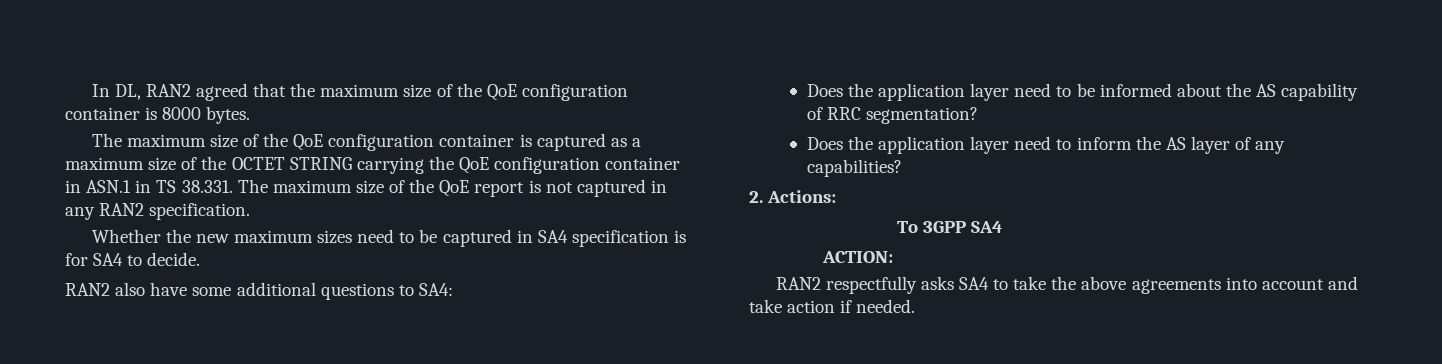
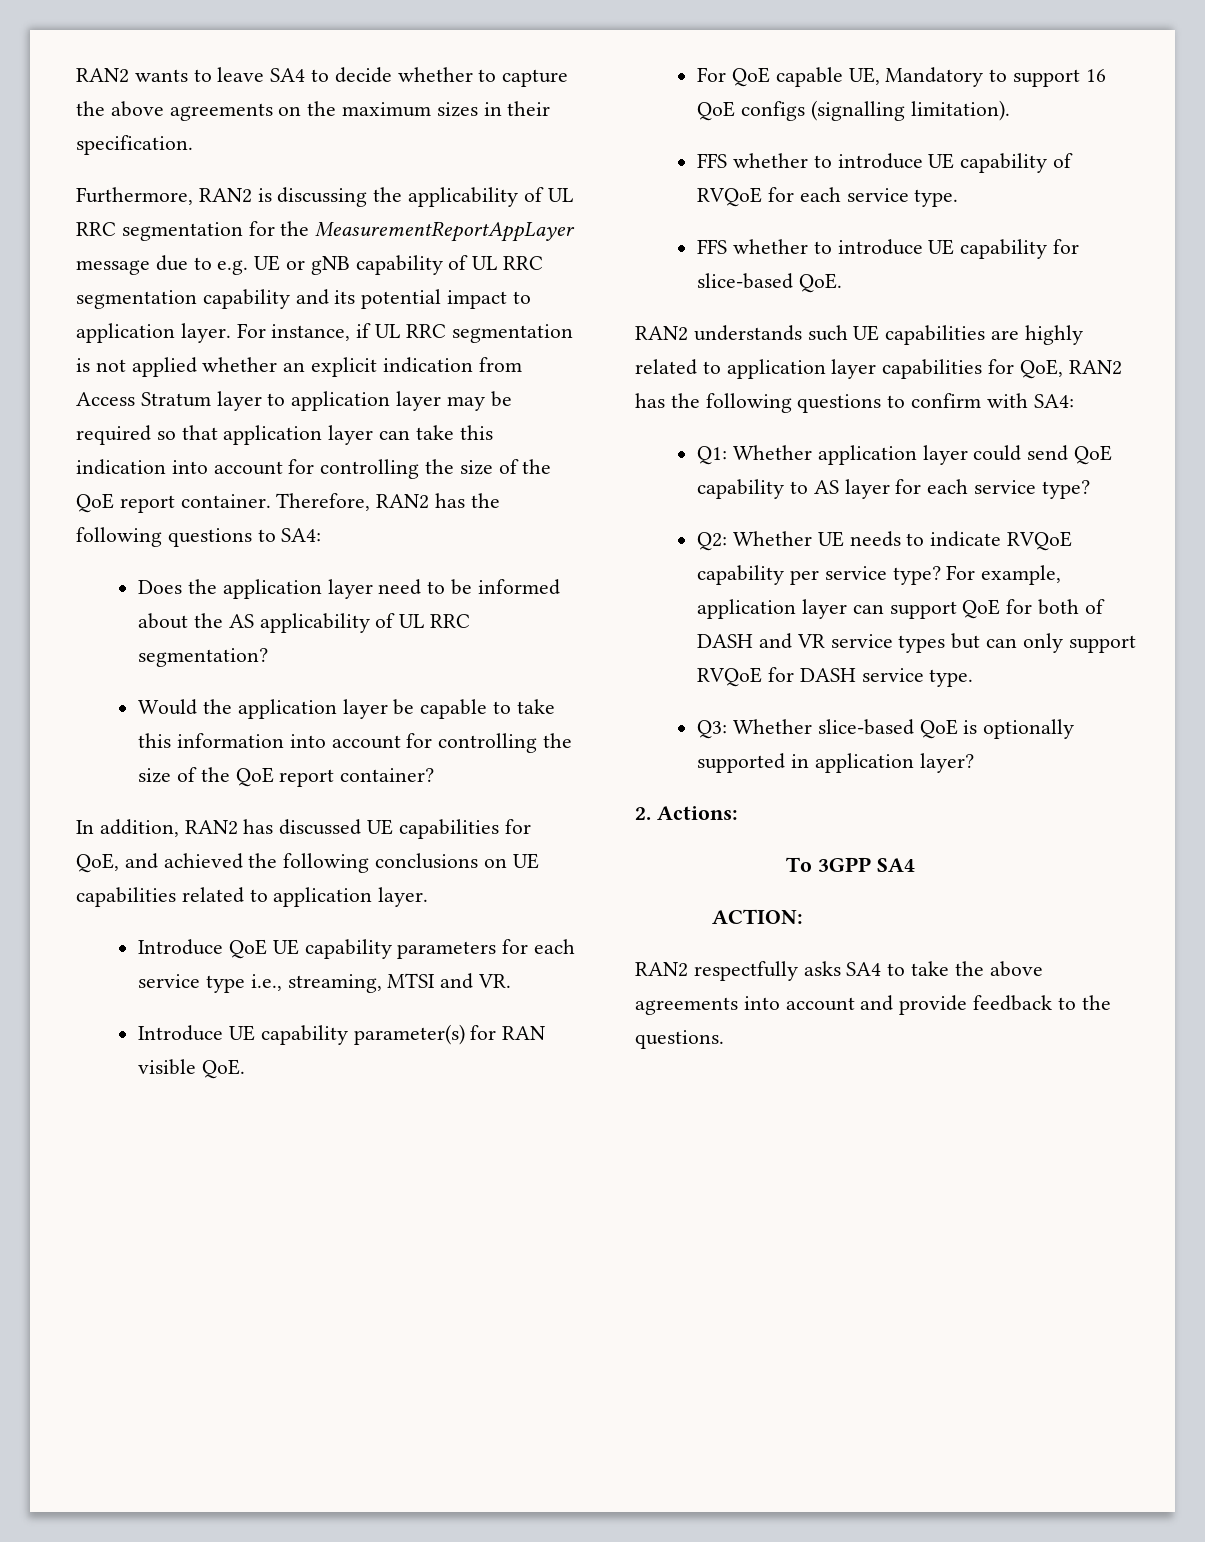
- In DL, RAN2 agreed that the maximum size of the QoE configuration container is 8000 bytes.
- The maximum size of the QoE configuration container is captured as a maximum size of the OCTET STRING carrying the QoE configuration container in ASN.1 in TS 38.331. The maximum size of the QoE report is not captured in any RAN2 specification.
- Whether the new maximum sizes need to be captured in SA4 specification is for SA4 to decide.
- RAN2 also have some additional questions to SA4:
+ RAN2 wants to leave SA4 to decide whether to capture the above agreements on the maximum sizes in their specification.
+ Furthermore, RAN2 is discussing the applicability of UL RRC segmentation for the MeasurementReportAppLayer message due to e.g. UE or gNB capability of UL RRC segmentation capability and its potential impact to application layer. For instance, if UL RRC segmentation is not applied whether an explicit indication from Access Stratum layer to application layer may be required so that application layer can take this indication into account for controlling the size of the QoE report container. Therefore, RAN2 has the following questions to SA4:
- Does the application layer need to be informed about the AS capability of RRC segmentation?
+ Does the application layer need to be informed about the AS applicability of UL RRC segmentation?
- Does the application layer need to inform the AS layer of any capabilities?
+ Would the application layer be capable to take this information into account for controlling the size of the QoE report container?
+ In addition, RAN2 has discussed UE capabilities for QoE, and achieved the following conclusions on UE capabilities related to application layer.
+ Introduce QoE UE capability parameters for each service type i.e., streaming, MTSI and VR.
+ Introduce UE capability parameter(s) for RAN visible QoE.
+ For QoE capable UE, Mandatory to support 16 QoE configs (signalling limitation).
+ FFS whether to introduce UE capability of RVQoE for each service type.
+ FFS whether to introduce UE capability for slice-based QoE.
+ RAN2 understands such UE capabilities are highly related to application layer capabilities for QoE, RAN2 has the following questions to confirm with SA4:
+ Q1: Whether application layer could send QoE capability to AS layer for each service type?
+ Q2: Whether UE needs to indicate RVQoE capability per service type? For example, application layer can support QoE for both of DASH and VR service types but can only support RVQoE for DASH service type.
+ Q3: Whether slice-based QoE is optionally supported in application layer?
- RAN2 respectfully asks SA4 to take the above agreements into account and take action if needed.
+ RAN2 respectfully asks SA4 to take the above agreements into account and provide feedback to the questions.

